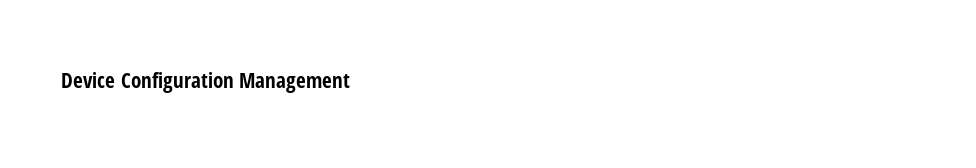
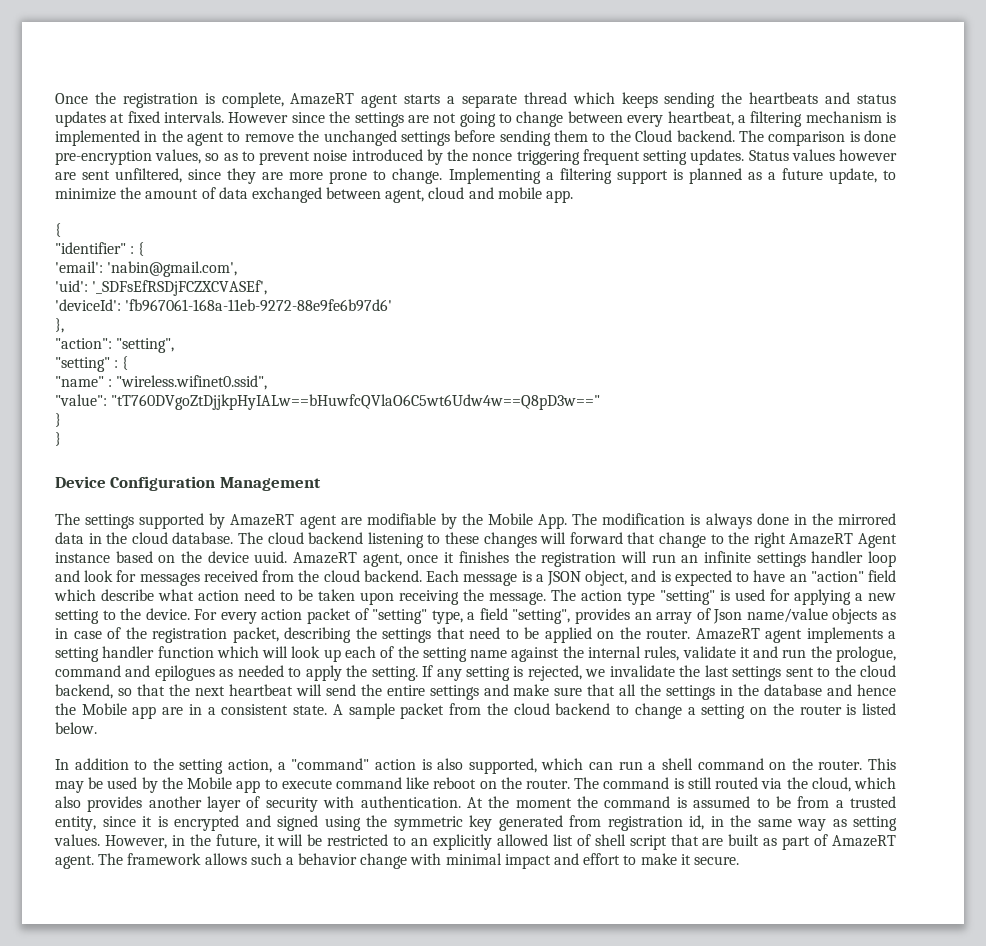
+ Once the registration is complete, AmazeRT agent starts a separate thread which keeps sending the heartbeats and status updates at fixed intervals. However since the settings are not going to change between every heartbeat, a filtering mechanism is implemented in the agent to remove the unchanged settings before sending them to the Cloud backend. The comparison is done pre-encryption values, so as to prevent noise introduced by the nonce triggering frequent setting updates. Status values however are sent unfiltered, since they are more prone to change. Implementing a filtering support is planned as a future update, to minimize the amount of data exchanged between agent, cloud and mobile app.
+ {
+ "identifier" : {
+ 'email': 'nabin@gmail.com',
+ 'uid': '_SDFsEfRSDjFCZXCVASEf',
+ 'deviceId': 'fb967061-168a-11eb-9272-88e9fe6b97d6'
+ },
+ "action": "setting",
+ "setting" : {
+ "name" : "wireless.wifinet0.ssid",
+ "value": "tT760DVgoZtDjjkpHyIALw==bHuwfcQVlaO6C5wt6Udw4w==Q8pD3w=="
+ }
+ }
  Device Configuration Management
+ The settings supported by AmazeRT agent are modifiable by the Mobile App. The modification is always done in the mirrored data in the cloud database. The cloud backend listening to these changes will forward that change to the right AmazeRT Agent instance based on the device uuid. AmazeRT agent, once it finishes the registration will run an infinite settings handler loop and look for messages received from the cloud backend. Each message is a JSON object, and is expected to have an "action" field which describe what action need to be taken upon receiving the message. The action type "setting" is used for applying a new setting to the device. For every action packet of "setting" type, a field "setting", provides an array of Json name/value objects as in case of the registration packet, describing the settings that need to be applied on the router. AmazeRT agent implements a setting handler function which will look up each of the setting name against the internal rules, validate it and run the prologue, command and epilogues as needed to apply the setting. If any setting is rejected, we invalidate the last settings sent to the cloud backend, so that the next heartbeat will send the entire settings and make sure that all the settings in the database and hence the Mobile app are in a consistent state. A sample packet from the cloud backend to change a setting on the router is listed below.
+ In addition to the setting action, a "command" action is also supported, which can run a shell command on the router. This may be used by the Mobile app to execute command like reboot on the router. The command is still routed via the cloud, which also provides another layer of security with authentication. At the moment the command is assumed to be from a trusted entity, since it is encrypted and signed using the symmetric key generated from registration id, in the same way as setting values. However, in the future, it will be restricted to an explicitly allowed list of shell script that are built as part of AmazeRT agent. The framework allows such a behavior change with minimal impact and effort to make it secure.

